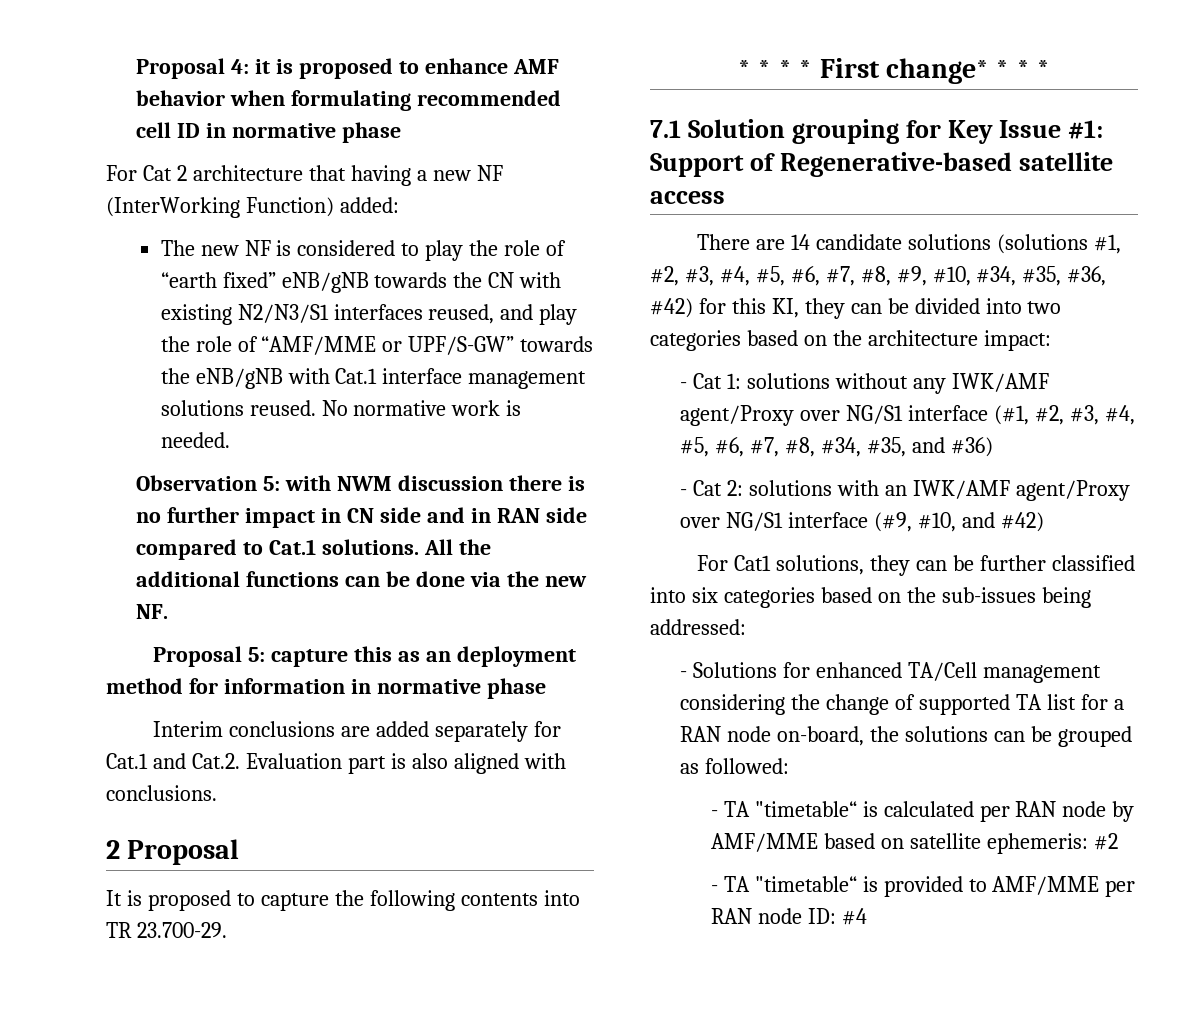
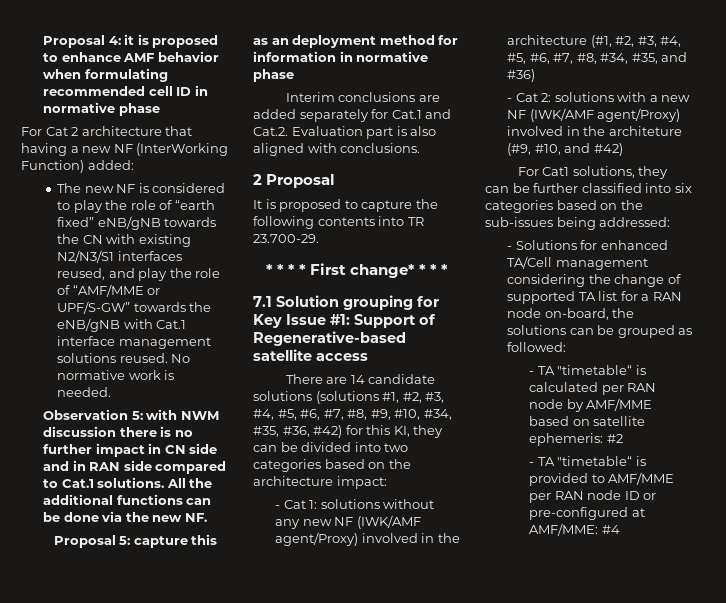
- - Cat 1: solutions without any IWK/AMF agent/Proxy over NG/S1 interface (#1, #2, #3, #4, #5, #6, #7, #8, #34, #35, and #36)
+ - Cat 1: solutions without any new NF (IWK/AMF agent/Proxy) involved in the architecture (#1, #2, #3, #4, #5, #6, #7, #8, #34, #35, and #36)
- - Cat 2: solutions with an IWK/AMF agent/Proxy over NG/S1 interface (#9, #10, and #42)
+ - Cat 2: solutions with a new NF (IWK/AMF agent/Proxy) involved in the architeture (#9, #10, and #42)
- - TA "timetable“ is provided to AMF/MME per RAN node ID: #4
+ - TA "timetable“ is provided to AMF/MME per RAN node ID or pre-configured at AMF/MME: #4

